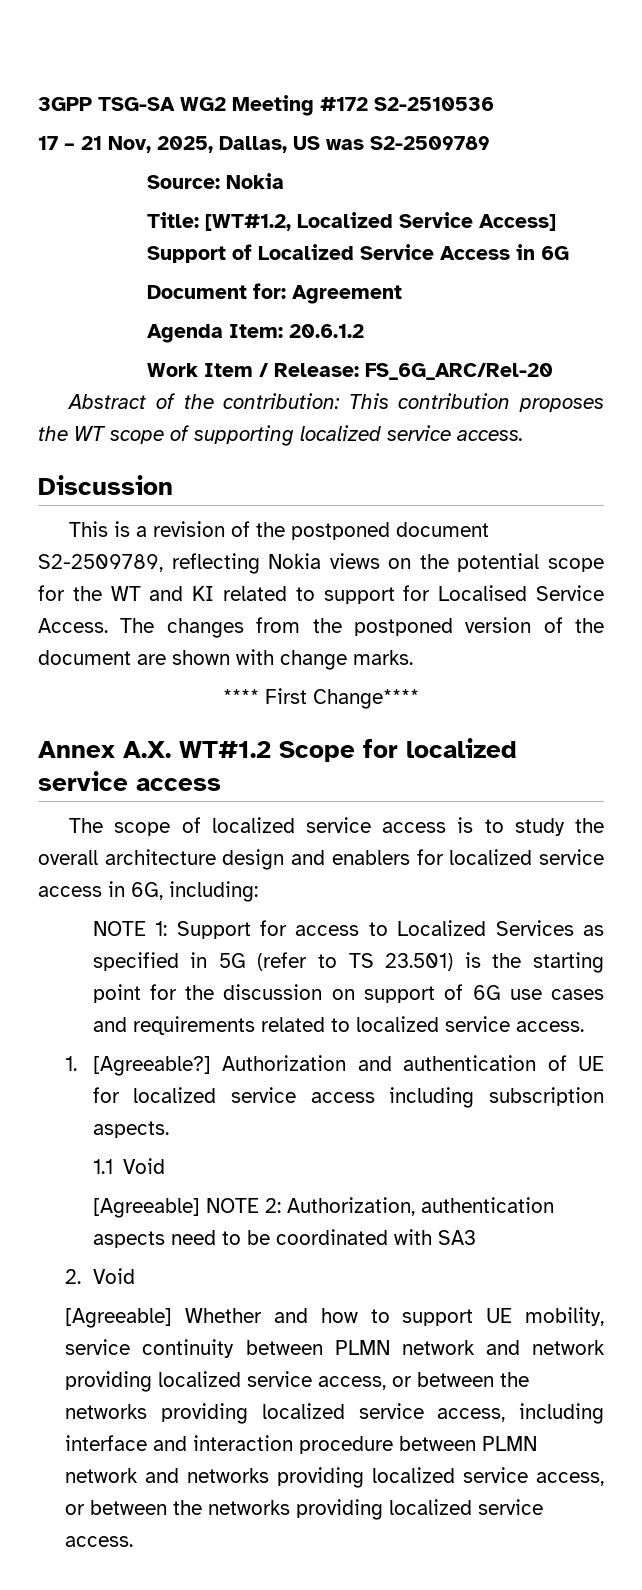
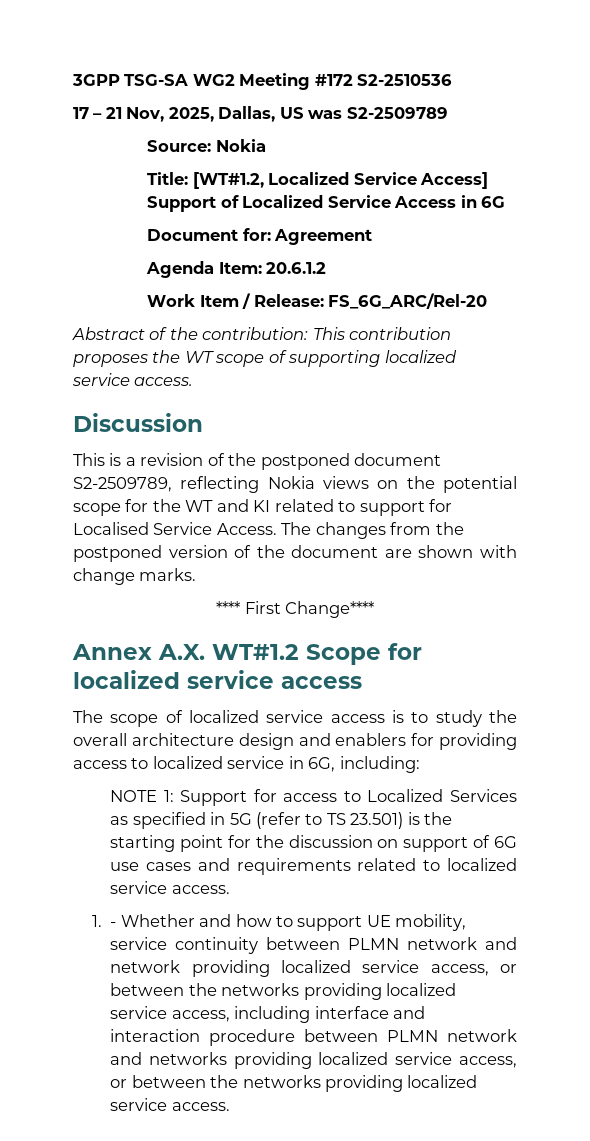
- The scope of localized service access is to study the overall architecture design and enablers for localized service access in 6G, including:
+ The scope of localized service access is to study the overall architecture design and enablers for providing access to localized service in 6G, including:
- 1. [Agreeable?] Authorization and authentication of UE for localized service access including subscription aspects.
- 1.1 Void
- [Agreeable] NOTE 2: Authorization, authentication aspects need to be coordinated with SA3
- 2. Void
- [Agreeable] Whether and how to support UE mobility, service continuity between PLMN network and network providing localized service access, or between the networks providing localized service access, including interface and interaction procedure between PLMN network and networks providing localized service access, or between the networks providing localized service access.
+ 1. - Whether and how to support UE mobility, service continuity between PLMN network and network providing localized service access, or between the networks providing localized service access, including interface and interaction procedure between PLMN network and networks providing localized service access, or between the networks providing localized service access.

